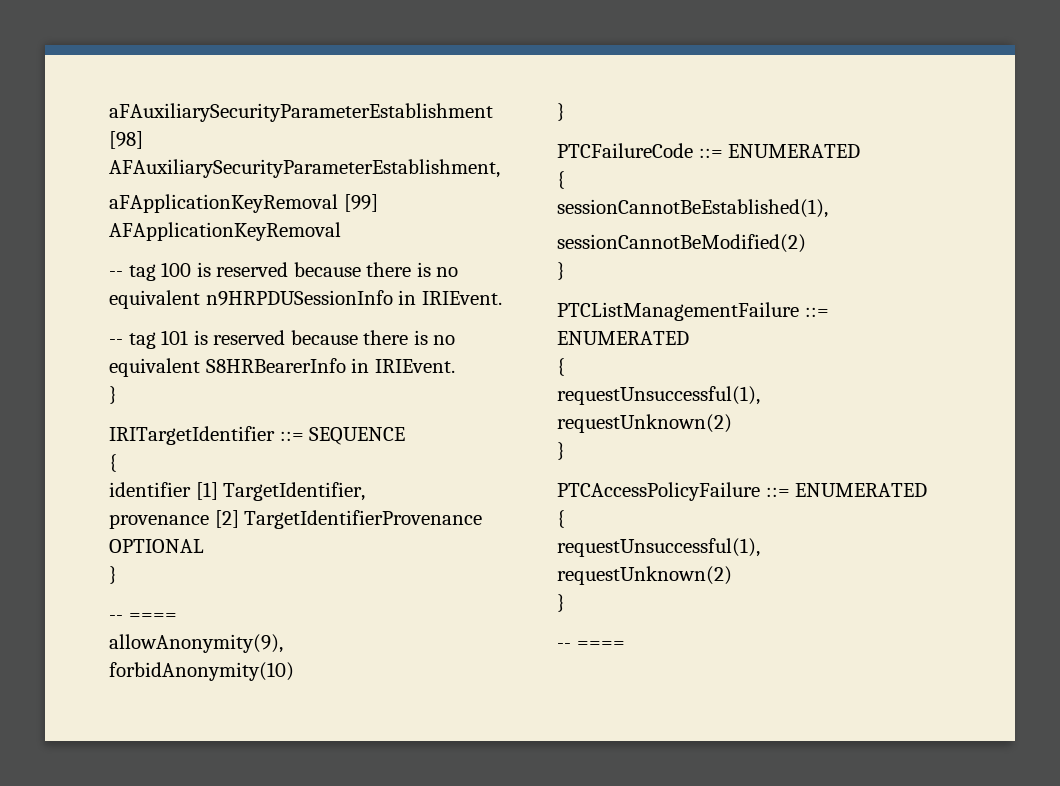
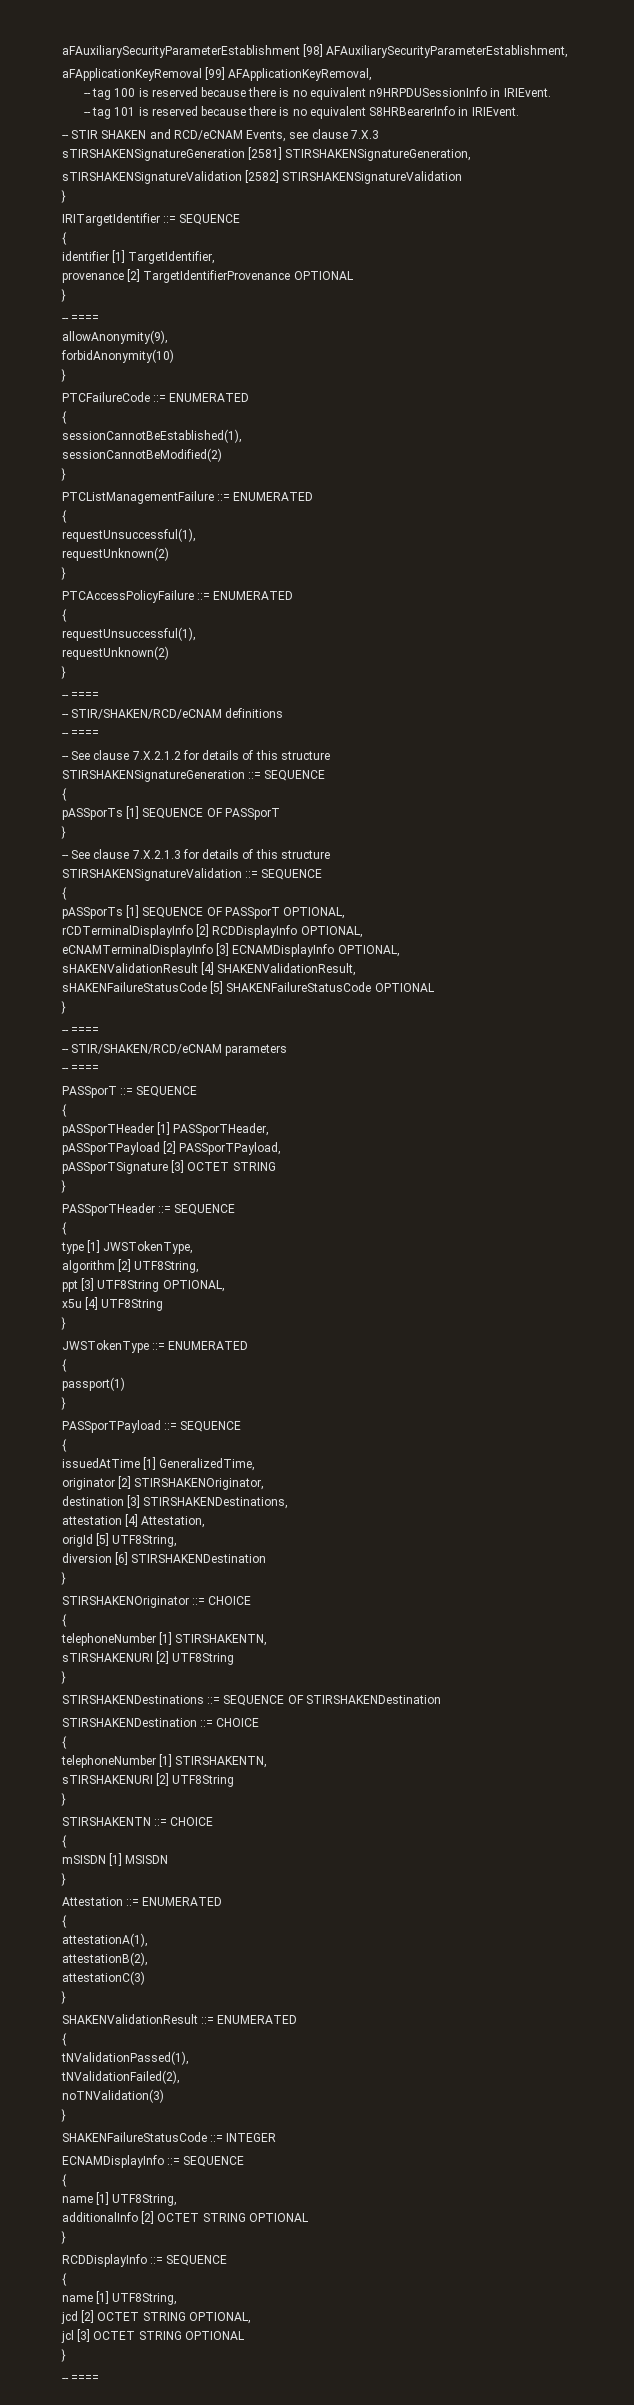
- aFApplicationKeyRemoval [99] AFApplicationKeyRemoval
+ aFApplicationKeyRemoval [99] AFApplicationKeyRemoval,
+ -- STIR SHAKEN and RCD/eCNAM Events, see clause 7.X.3
+ sTIRSHAKENSignatureGeneration [2581] STIRSHAKENSignatureGeneration,
+ sTIRSHAKENSignatureValidation [2582] STIRSHAKENSignatureValidation
+ -- STIR/SHAKEN/RCD/eCNAM definitions
+ -- ====
+ -- See clause 7.X.2.1.2 for details of this structure
+ STIRSHAKENSignatureGeneration ::= SEQUENCE
+ {
+ pASSporTs [1] SEQUENCE OF PASSporT
+ }
+ -- See clause 7.X.2.1.3 for details of this structure
+ STIRSHAKENSignatureValidation ::= SEQUENCE
+ {
+ pASSporTs [1] SEQUENCE OF PASSporT OPTIONAL,
+ rCDTerminalDisplayInfo [2] RCDDisplayInfo OPTIONAL,
+ eCNAMTerminalDisplayInfo [3] ECNAMDisplayInfo OPTIONAL,
+ sHAKENValidationResult [4] SHAKENValidationResult,
+ sHAKENFailureStatusCode [5] SHAKENFailureStatusCode OPTIONAL
+ }
+ -- ====
+ -- STIR/SHAKEN/RCD/eCNAM parameters
+ -- ====
+ PASSporT ::= SEQUENCE
+ {
+ pASSporTHeader [1] PASSporTHeader,
+ pASSporTPayload [2] PASSporTPayload,
+ pASSporTSignature [3] OCTET STRING
+ }
+ PASSporTHeader ::= SEQUENCE
+ {
+ type [1] JWSTokenType,
+ algorithm [2] UTF8String,
+ ppt [3] UTF8String OPTIONAL,
+ x5u [4] UTF8String
+ }
+ JWSTokenType ::= ENUMERATED
+ {
+ passport(1)
+ }
+ PASSporTPayload ::= SEQUENCE
+ {
+ issuedAtTime [1] GeneralizedTime,
+ originator [2] STIRSHAKENOriginator,
+ destination [3] STIRSHAKENDestinations,
+ attestation [4] Attestation,
+ origId [5] UTF8String,
+ diversion [6] STIRSHAKENDestination
+ }
+ STIRSHAKENOriginator ::= CHOICE
+ {
+ telephoneNumber [1] STIRSHAKENTN,
+ sTIRSHAKENURI [2] UTF8String
+ }
+ STIRSHAKENDestinations ::= SEQUENCE OF STIRSHAKENDestination
+ STIRSHAKENDestination ::= CHOICE
+ {
+ telephoneNumber [1] STIRSHAKENTN,
+ sTIRSHAKENURI [2] UTF8String
+ }
+ STIRSHAKENTN ::= CHOICE
+ {
+ mSISDN [1] MSISDN
+ }
+ Attestation ::= ENUMERATED
+ {
+ attestationA(1),
+ attestationB(2),
+ attestationC(3)
+ }
+ SHAKENValidationResult ::= ENUMERATED
+ {
+ tNValidationPassed(1),
+ tNValidationFailed(2),
+ noTNValidation(3)
+ }
+ SHAKENFailureStatusCode ::= INTEGER
+ ECNAMDisplayInfo ::= SEQUENCE
+ {
+ name [1] UTF8String,
+ additionalInfo [2] OCTET STRING OPTIONAL
+ }
+ RCDDisplayInfo ::= SEQUENCE
+ {
+ name [1] UTF8String,
+ jcd [2] OCTET STRING OPTIONAL,
+ jcl [3] OCTET STRING OPTIONAL
+ }
+ -- ====

